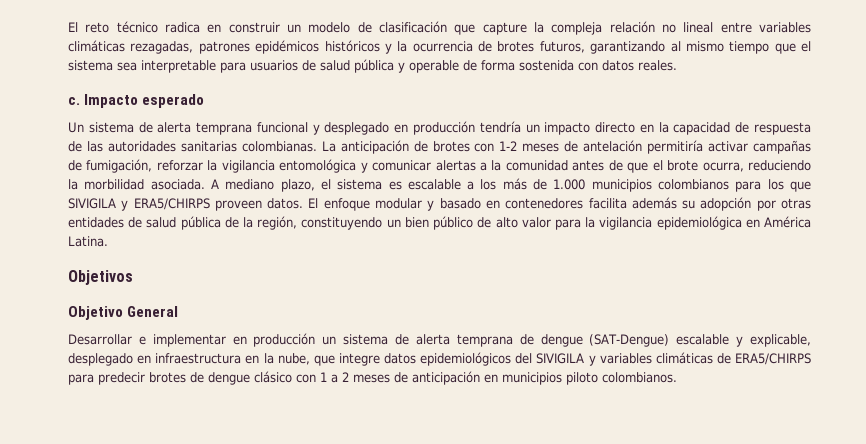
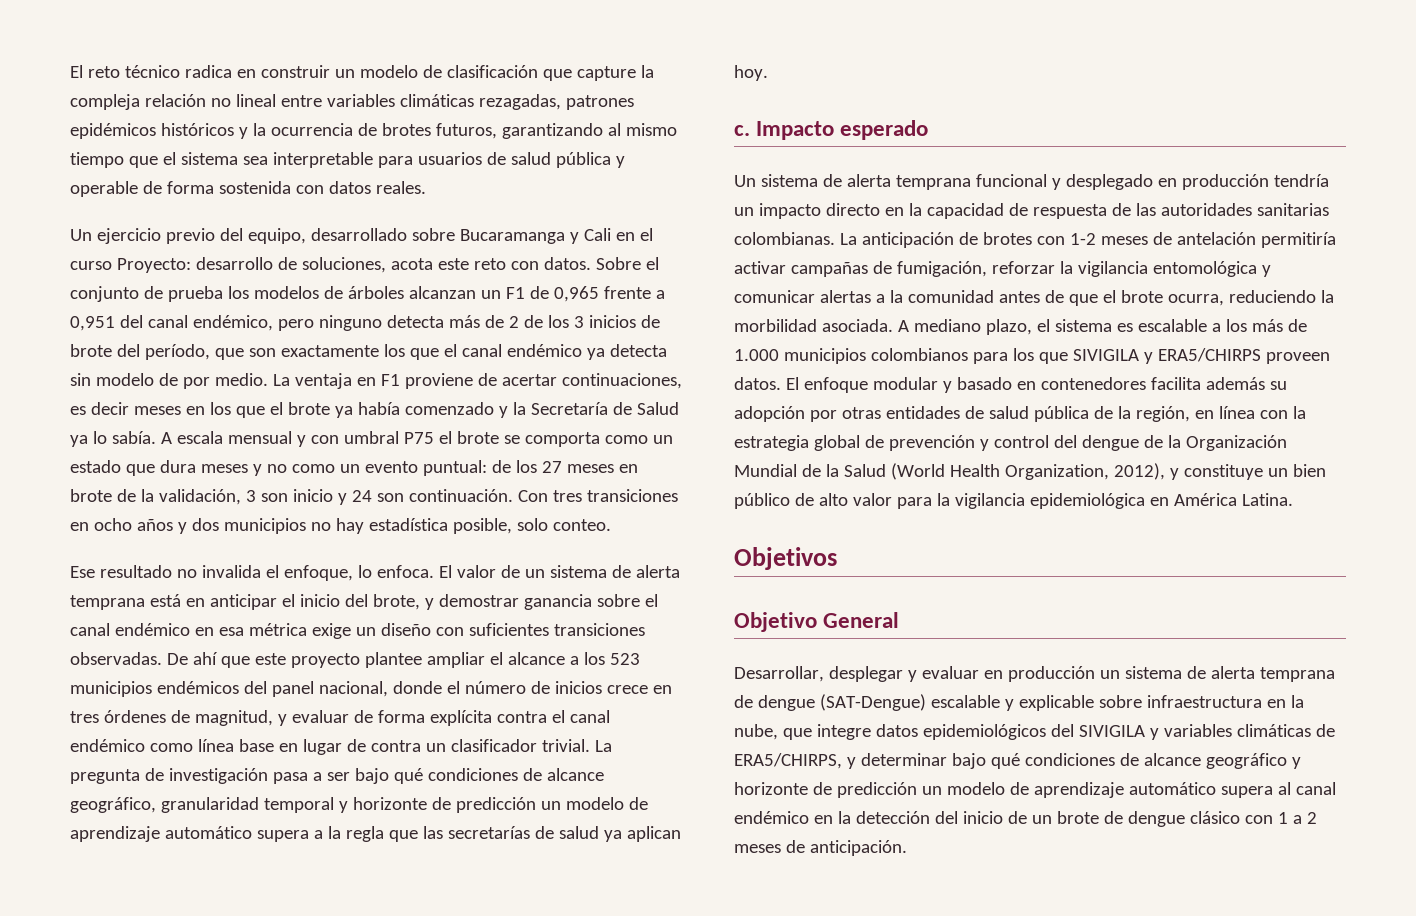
+ Un ejercicio previo del equipo, desarrollado sobre Bucaramanga y Cali en el curso Proyecto: desarrollo de soluciones, acota este reto con datos. Sobre el conjunto de prueba los modelos de árboles alcanzan un F1 de 0,965 frente a 0,951 del canal endémico, pero ninguno detecta más de 2 de los 3 inicios de brote del período, que son exactamente los que el canal endémico ya detecta sin modelo de por medio. La ventaja en F1 proviene de acertar continuaciones, es decir meses en los que el brote ya había comenzado y la Secretaría de Salud ya lo sabía. A escala mensual y con umbral P75 el brote se comporta como un estado que dura meses y no como un evento puntual: de los 27 meses en brote de la validación, 3 son inicio y 24 son continuación. Con tres transiciones en ocho años y dos municipios no hay estadística posible, solo conteo.
+ Ese resultado no invalida el enfoque, lo enfoca. El valor de un sistema de alerta temprana está en anticipar el inicio del brote, y demostrar ganancia sobre el canal endémico en esa métrica exige un diseño con suficientes transiciones observadas. De ahí que este proyecto plantee ampliar el alcance a los 523 municipios endémicos del panel nacional, donde el número de inicios crece en tres órdenes de magnitud, y evaluar de forma explícita contra el canal endémico como línea base en lugar de contra un clasificador trivial. La pregunta de investigación pasa a ser bajo qué condiciones de alcance geográfico, granularidad temporal y horizonte de predicción un modelo de aprendizaje automático supera a la regla que las secretarías de salud ya aplican hoy.
- El enfoque modular y basado en contenedores facilita además su adopción por otras entidades de salud pública de la región, constituyendo un bien público de alto valor para la vigilancia epidemiológica en América Latina.
+ El enfoque modular y basado en contenedores facilita además su adopción por otras entidades de salud pública de la región, en línea con la estrategia global de prevención y control del dengue de la Organización Mundial de la Salud (World Health Organization, 2012), y constituye un bien público de alto valor para la vigilancia epidemiológica en América Latina.
- Desarrollar e implementar en producción un sistema de alerta temprana de dengue (SAT-Dengue) escalable y explicable, desplegado en infraestructura en la nube, que integre datos epidemiológicos del SIVIGILA y variables climáticas de ERA5/CHIRPS para predecir brotes de dengue clásico con 1 a 2 meses de anticipación en municipios piloto colombianos.
+ Desarrollar, desplegar y evaluar en producción un sistema de alerta temprana de dengue (SAT-Dengue) escalable y explicable sobre infraestructura en la nube, que integre datos epidemiológicos del SIVIGILA y variables climáticas de ERA5/CHIRPS, y determinar bajo qué condiciones de alcance geográfico y horizonte de predicción un modelo de aprendizaje automático supera al canal endémico en la detección del inicio de un brote de dengue clásico con 1 a 2 meses de anticipación.

